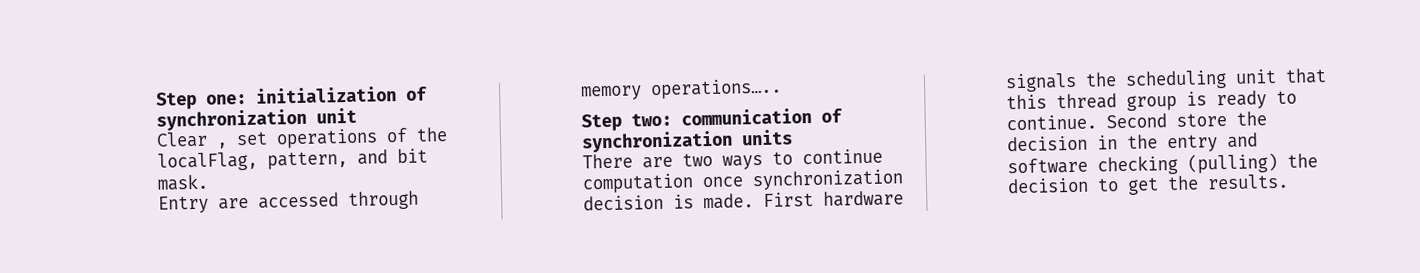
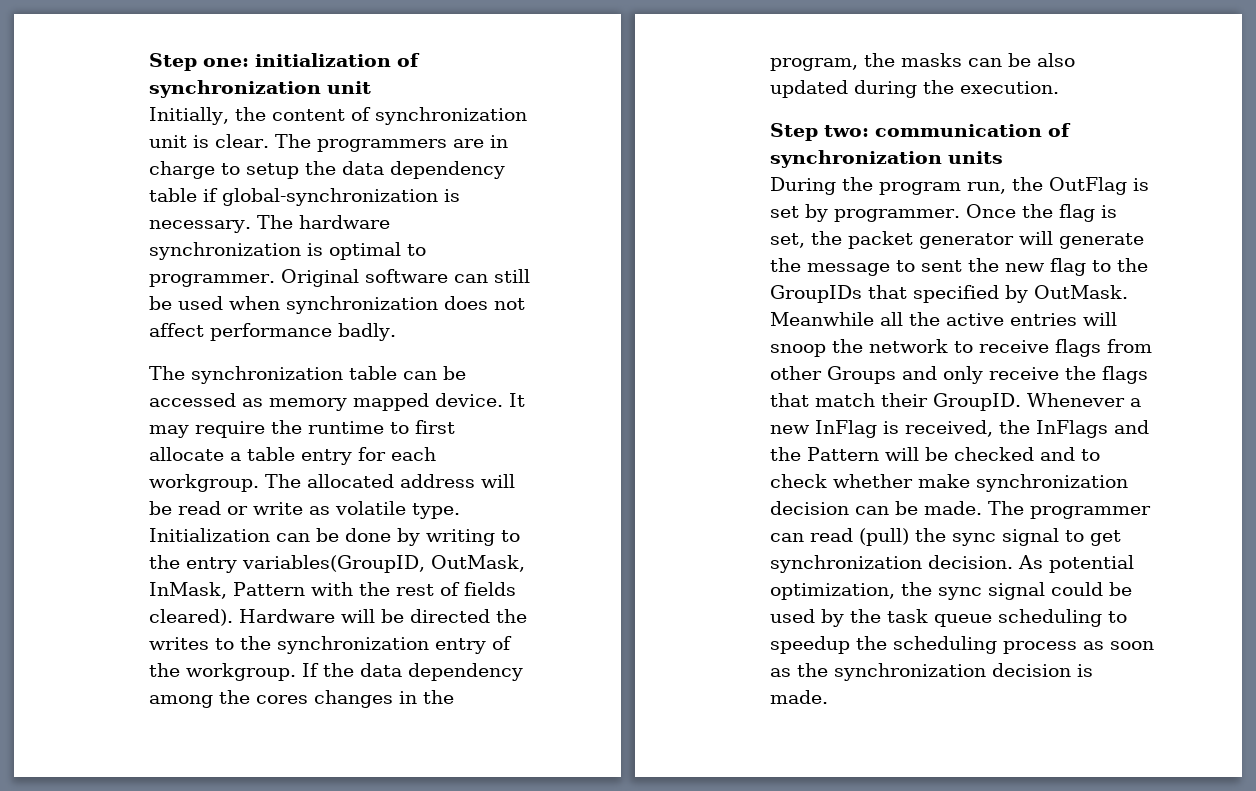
- Clear , set operations of the localFlag, pattern, and bit mask.
- Entry are accessed through memory operations…..
+ Initially, the content of synchronization unit is clear. The programmers are in charge to setup the data dependency table if global-synchronization is necessary. The hardware synchronization is optimal to programmer. Original software can still be used when synchronization does not affect performance badly.
+ The synchronization table can be accessed as memory mapped device. It may require the runtime to first allocate a table entry for each workgroup. The allocated address will be read or write as volatile type. Initialization can be done by writing to the entry variables(GroupID, OutMask, InMask, Pattern with the rest of fields cleared). Hardware will be directed the writes to the synchronization entry of the workgroup. If the data dependency among the cores changes in the program, the masks can be also updated during the execution.
- There are two ways to continue computation once synchronization decision is made. First hardware signals the scheduling unit that this thread group is ready to continue. Second store the decision in the entry and software checking (pulling) the decision to get the results.
+ During the program run, the OutFlag is set by programmer. Once the flag is set, the packet generator will generate the message to sent the new flag to the GroupIDs that specified by OutMask. Meanwhile all the active entries will snoop the network to receive flags from other Groups and only receive the flags that match their GroupID. Whenever a new InFlag is received, the InFlags and the Pattern will be checked and to check whether make synchronization decision can be made. The programmer can read (pull) the sync signal to get synchronization decision. As potential optimization, the sync signal could be used by the task queue scheduling to speedup the scheduling process as soon as the synchronization decision is made.

